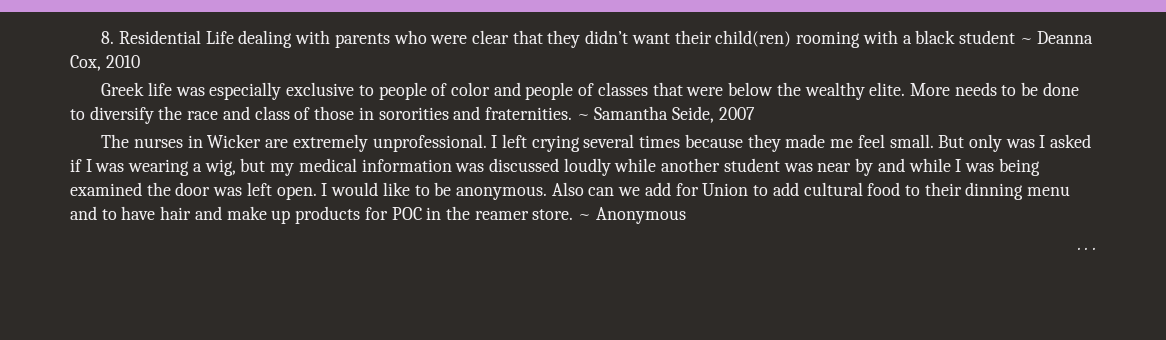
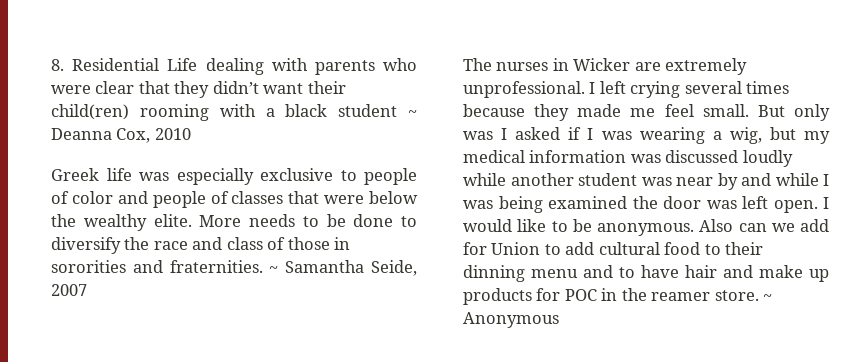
- . . .

